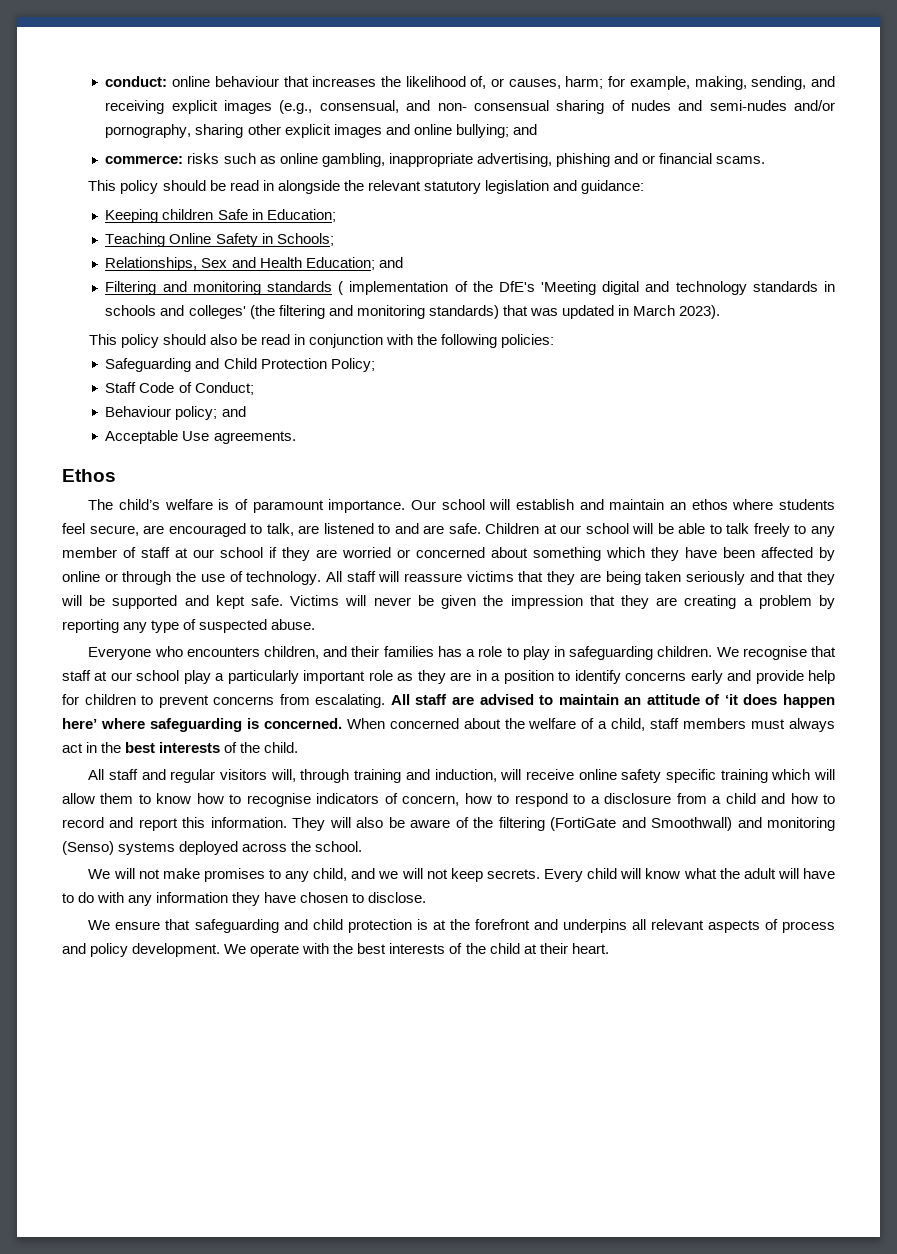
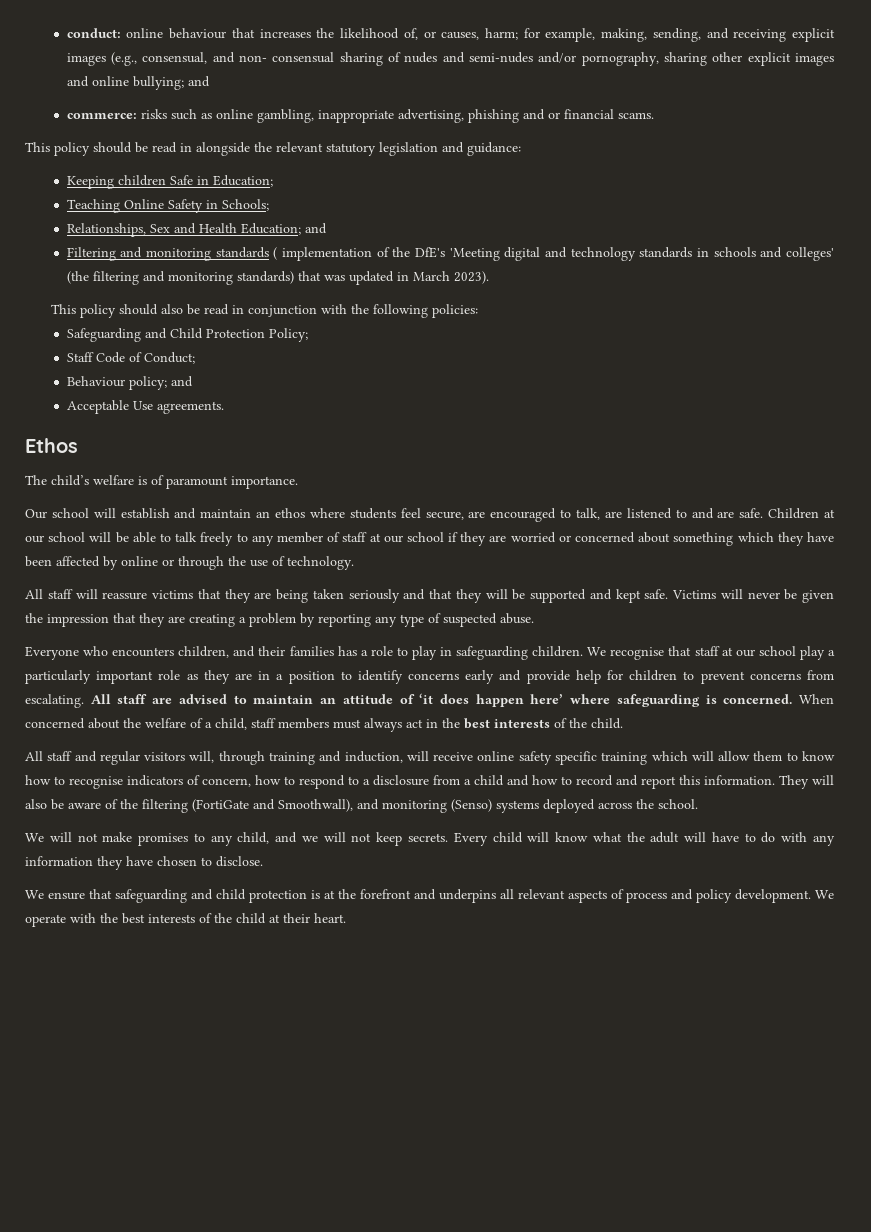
- The child’s welfare is of paramount importance. Our school will establish and maintain an ethos where students feel secure, are encouraged to talk, are listened to and are safe.
+ The child’s welfare is of paramount importance.
+ Our school will establish and maintain an ethos where students feel secure, are encouraged to talk, are listened to and are safe.
- Children at our school will be able to talk freely to any member of staff at our school if they are worried or concerned about something which they have been affected by online or through the use of technology. All staff will reassure victims that they are being taken seriously and that they will be supported and kept safe.
+ Children at our school will be able to talk freely to any member of staff at our school if they are worried or concerned about something which they have been affected by online or through the use of technology.
+ All staff will reassure victims that they are being taken seriously and that they will be supported and kept safe.
- They will also be aware of the filtering (FortiGate and Smoothwall) and monitoring (Senso) systems deployed across the school.
+ They will also be aware of the filtering (FortiGate and Smoothwall), and monitoring (Senso) systems deployed across the school.

